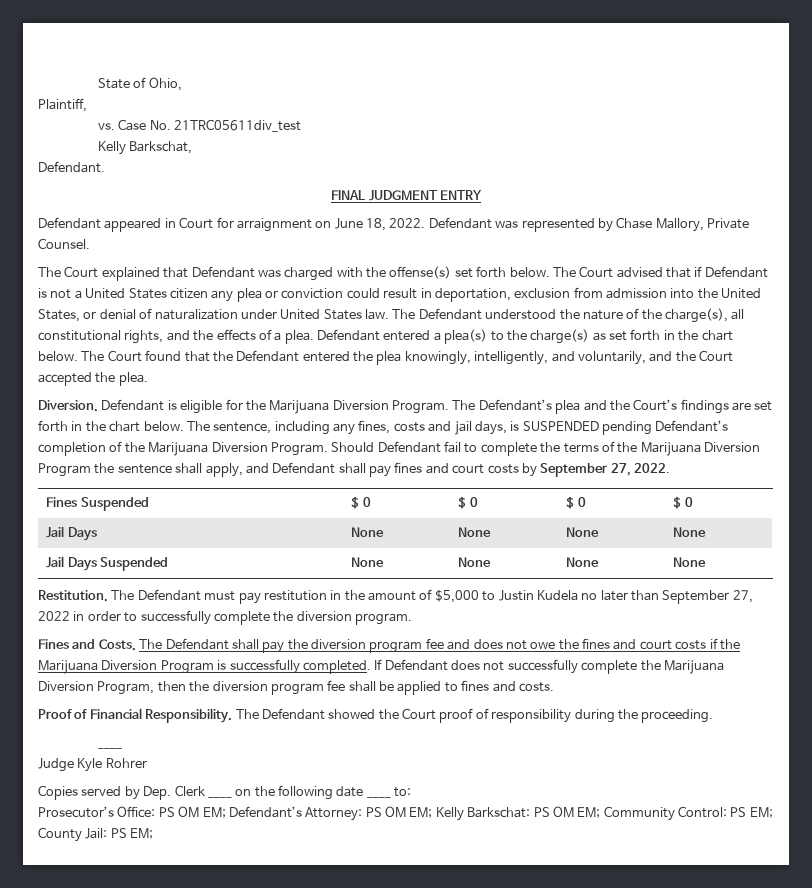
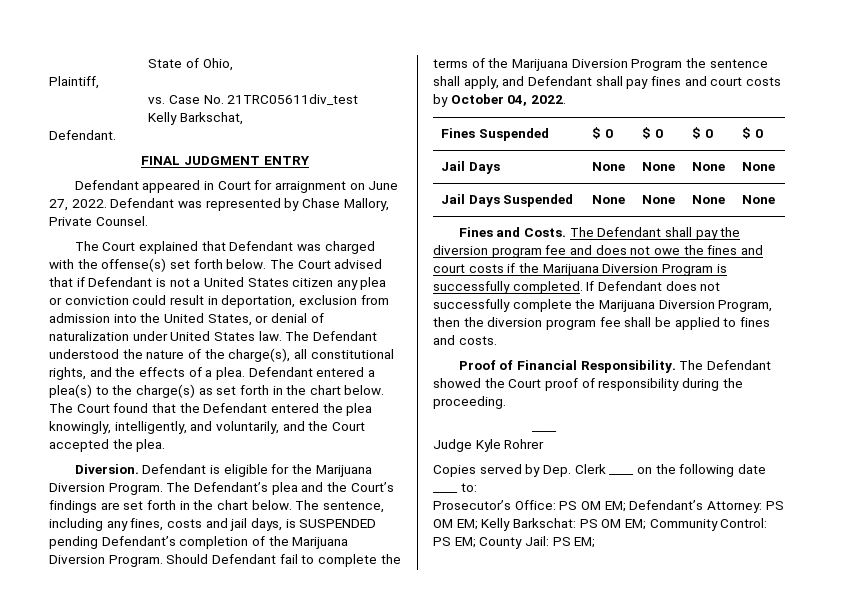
- Defendant appeared in Court for arraignment on June 18, 2022.
+ Defendant appeared in Court for arraignment on June 27, 2022.
- Should Defendant fail to complete the terms of the Marijuana Diversion Program the sentence shall apply, and Defendant shall pay fines and court costs by September 27, 2022.
+ Should Defendant fail to complete the terms of the Marijuana Diversion Program the sentence shall apply, and Defendant shall pay fines and court costs by October 04, 2022.
- Restitution. The Defendant must pay restitution in the amount of $5,000 to Justin Kudela no later than September 27, 2022 in order to successfully complete the diversion program.

